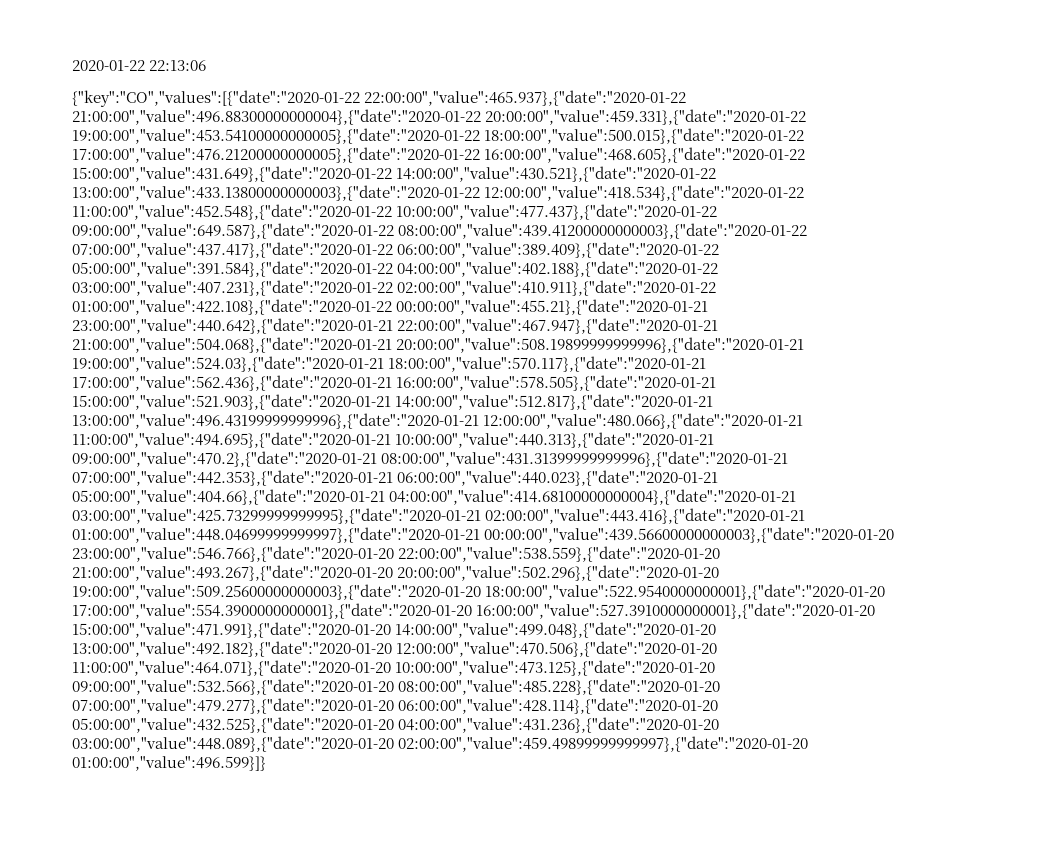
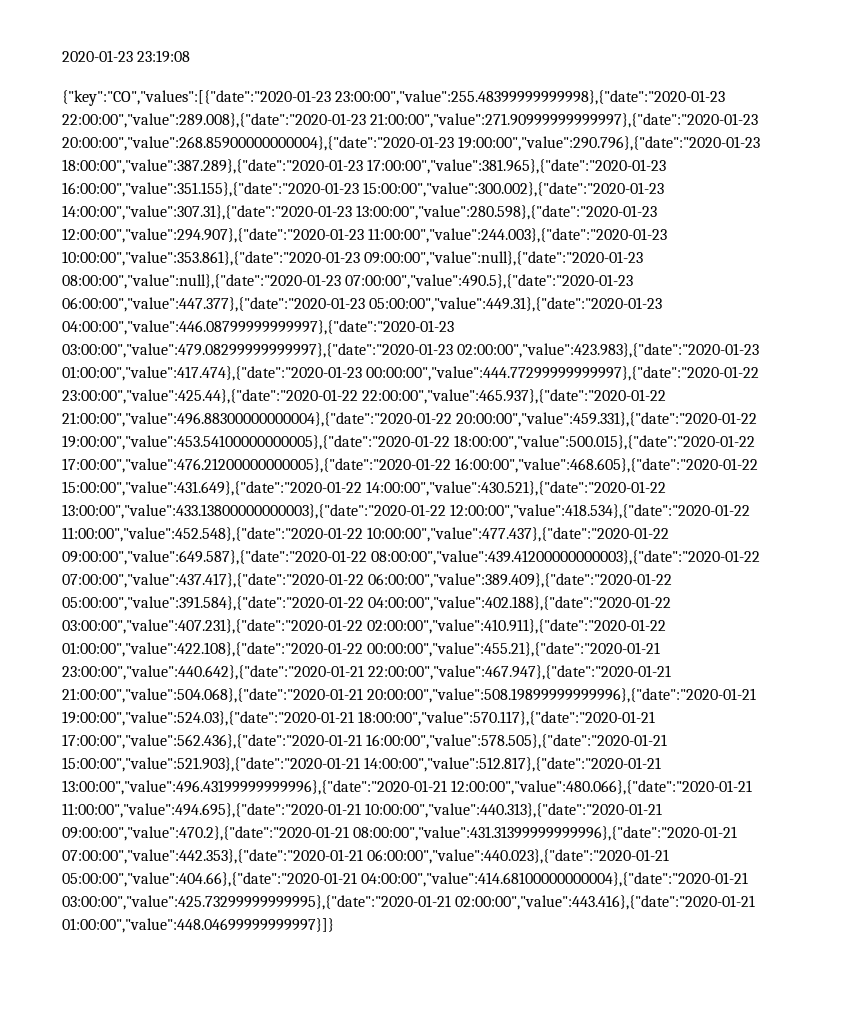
- 2020-01-22 22:13:06
- {"key":"CO","values":[{"date":"2020-01-22 22:00:00","value":465.937},{"date":"2020-01-22 21:00:00","value":496.88300000000004},{"date":"2020-01-22 20:00:00","value":459.331},{"date":"2020-01-22 19:00:00","value":453.54100000000005},{"date":"2020-01-22 18:00:00","value":500.015},{"date":"2020-01-22 17:00:00","value":476.21200000000005},{"date":"2020-01-22 16:00:00","value":468.605},{"date":"2020-01-22 15:00:00","value":431.649},{"date":"2020-01-22 14:00:00","value":430.521},{"date":"2020-01-22 13:00:00","value":433.13800000000003},{"date":"2020-01-22 12:00:00","value":418.534},{"date":"2020-01-22 11:00:00","value":452.548},{"date":"2020-01-22 10:00:00","value":477.437},{"date":"2020-01-22 09:00:00","value":649.587},{"date":"2020-01-22 08:00:00","value":439.41200000000003},{"date":"2020-01-22 07:00:00","value":437.417},{"date":"2020-01-22 06:00:00","value":389.409},{"date":"2020-01-22 05:00:00","value":391.584},{"date":"2020-01-22 04:00:00","value":402.188},{"date":"2020-01-22 03:00:00","value":407.231},{"date":"2020-01-22 02:00:00","value":410.911},{"date":"2020-01-22 01:00:00","value":422.108},{"date":"2020-01-22 00:00:00","value":455.21},{"date":"2020-01-21 23:00:00","value":440.642},{"date":"2020-01-21 22:00:00","value":467.947},{"date":"2020-01-21 21:00:00","value":504.068},{"date":"2020-01-21 20:00:00","value":508.19899999999996},{"date":"2020-01-21 19:00:00","value":524.03},{"date":"2020-01-21 18:00:00","value":570.117},{"date":"2020-01-21 17:00:00","value":562.436},{"date":"2020-01-21 16:00:00","value":578.505},{"date":"2020-01-21 15:00:00","value":521.903},{"date":"2020-01-21 14:00:00","value":512.817},{"date":"2020-01-21 13:00:00","value":496.43199999999996},{"date":"2020-01-21 12:00:00","value":480.066},{"date":"2020-01-21 11:00:00","value":494.695},{"date":"2020-01-21 10:00:00","value":440.313},{"date":"2020-01-21 09:00:00","value":470.2},{"date":"2020-01-21 08:00:00","value":431.31399999999996},{"date":"2020-01-21 07:00:00","value":442.353},{"date":"2020-01-21 06:00:00","value":440.023},{"date":"2020-01-21 05:00:00","value":404.66},{"date":"2020-01-21 04:00:00","value":414.68100000000004},{"date":"2020-01-21 03:00:00","value":425.73299999999995},{"date":"2020-01-21 02:00:00","value":443.416},{"date":"2020-01-21 01:00:00","value":448.04699999999997},{"date":"2020-01-21 00:00:00","value":439.56600000000003},{"date":"2020-01-20 23:00:00","value":546.766},{"date":"2020-01-20 22:00:00","value":538.559},{"date":"2020-01-20 21:00:00","value":493.267},{"date":"2020-01-20 20:00:00","value":502.296},{"date":"2020-01-20 19:00:00","value":509.25600000000003},{"date":"2020-01-20 18:00:00","value":522.9540000000001},{"date":"2020-01-20 17:00:00","value":554.3900000000001},{"date":"2020-01-20 16:00:00","value":527.3910000000001},{"date":"2020-01-20 15:00:00","value":471.991},{"date":"2020-01-20 14:00:00","value":499.048},{"date":"2020-01-20 13:00:00","value":492.182},{"date":"2020-01-20 12:00:00","value":470.506},{"date":"2020-01-20 11:00:00","value":464.071},{"date":"2020-01-20 10:00:00","value":473.125},{"date":"2020-01-20 09:00:00","value":532.566},{"date":"2020-01-20 08:00:00","value":485.228},{"date":"2020-01-20 07:00:00","value":479.277},{"date":"2020-01-20 06:00:00","value":428.114},{"date":"2020-01-20 05:00:00","value":432.525},{"date":"2020-01-20 04:00:00","value":431.236},{"date":"2020-01-20 03:00:00","value":448.089},{"date":"2020-01-20 02:00:00","value":459.49899999999997},{"date":"2020-01-20 01:00:00","value":496.599}]}
+ 2020-01-23 23:19:08
+ {"key":"CO","values":[{"date":"2020-01-23 23:00:00","value":255.48399999999998},{"date":"2020-01-23 22:00:00","value":289.008},{"date":"2020-01-23 21:00:00","value":271.90999999999997},{"date":"2020-01-23 20:00:00","value":268.85900000000004},{"date":"2020-01-23 19:00:00","value":290.796},{"date":"2020-01-23 18:00:00","value":387.289},{"date":"2020-01-23 17:00:00","value":381.965},{"date":"2020-01-23 16:00:00","value":351.155},{"date":"2020-01-23 15:00:00","value":300.002},{"date":"2020-01-23 14:00:00","value":307.31},{"date":"2020-01-23 13:00:00","value":280.598},{"date":"2020-01-23 12:00:00","value":294.907},{"date":"2020-01-23 11:00:00","value":244.003},{"date":"2020-01-23 10:00:00","value":353.861},{"date":"2020-01-23 09:00:00","value":null},{"date":"2020-01-23 08:00:00","value":null},{"date":"2020-01-23 07:00:00","value":490.5},{"date":"2020-01-23 06:00:00","value":447.377},{"date":"2020-01-23 05:00:00","value":449.31},{"date":"2020-01-23 04:00:00","value":446.08799999999997},{"date":"2020-01-23 03:00:00","value":479.08299999999997},{"date":"2020-01-23 02:00:00","value":423.983},{"date":"2020-01-23 01:00:00","value":417.474},{"date":"2020-01-23 00:00:00","value":444.77299999999997},{"date":"2020-01-22 23:00:00","value":425.44},{"date":"2020-01-22 22:00:00","value":465.937},{"date":"2020-01-22 21:00:00","value":496.88300000000004},{"date":"2020-01-22 20:00:00","value":459.331},{"date":"2020-01-22 19:00:00","value":453.54100000000005},{"date":"2020-01-22 18:00:00","value":500.015},{"date":"2020-01-22 17:00:00","value":476.21200000000005},{"date":"2020-01-22 16:00:00","value":468.605},{"date":"2020-01-22 15:00:00","value":431.649},{"date":"2020-01-22 14:00:00","value":430.521},{"date":"2020-01-22 13:00:00","value":433.13800000000003},{"date":"2020-01-22 12:00:00","value":418.534},{"date":"2020-01-22 11:00:00","value":452.548},{"date":"2020-01-22 10:00:00","value":477.437},{"date":"2020-01-22 09:00:00","value":649.587},{"date":"2020-01-22 08:00:00","value":439.41200000000003},{"date":"2020-01-22 07:00:00","value":437.417},{"date":"2020-01-22 06:00:00","value":389.409},{"date":"2020-01-22 05:00:00","value":391.584},{"date":"2020-01-22 04:00:00","value":402.188},{"date":"2020-01-22 03:00:00","value":407.231},{"date":"2020-01-22 02:00:00","value":410.911},{"date":"2020-01-22 01:00:00","value":422.108},{"date":"2020-01-22 00:00:00","value":455.21},{"date":"2020-01-21 23:00:00","value":440.642},{"date":"2020-01-21 22:00:00","value":467.947},{"date":"2020-01-21 21:00:00","value":504.068},{"date":"2020-01-21 20:00:00","value":508.19899999999996},{"date":"2020-01-21 19:00:00","value":524.03},{"date":"2020-01-21 18:00:00","value":570.117},{"date":"2020-01-21 17:00:00","value":562.436},{"date":"2020-01-21 16:00:00","value":578.505},{"date":"2020-01-21 15:00:00","value":521.903},{"date":"2020-01-21 14:00:00","value":512.817},{"date":"2020-01-21 13:00:00","value":496.43199999999996},{"date":"2020-01-21 12:00:00","value":480.066},{"date":"2020-01-21 11:00:00","value":494.695},{"date":"2020-01-21 10:00:00","value":440.313},{"date":"2020-01-21 09:00:00","value":470.2},{"date":"2020-01-21 08:00:00","value":431.31399999999996},{"date":"2020-01-21 07:00:00","value":442.353},{"date":"2020-01-21 06:00:00","value":440.023},{"date":"2020-01-21 05:00:00","value":404.66},{"date":"2020-01-21 04:00:00","value":414.68100000000004},{"date":"2020-01-21 03:00:00","value":425.73299999999995},{"date":"2020-01-21 02:00:00","value":443.416},{"date":"2020-01-21 01:00:00","value":448.04699999999997}]}

